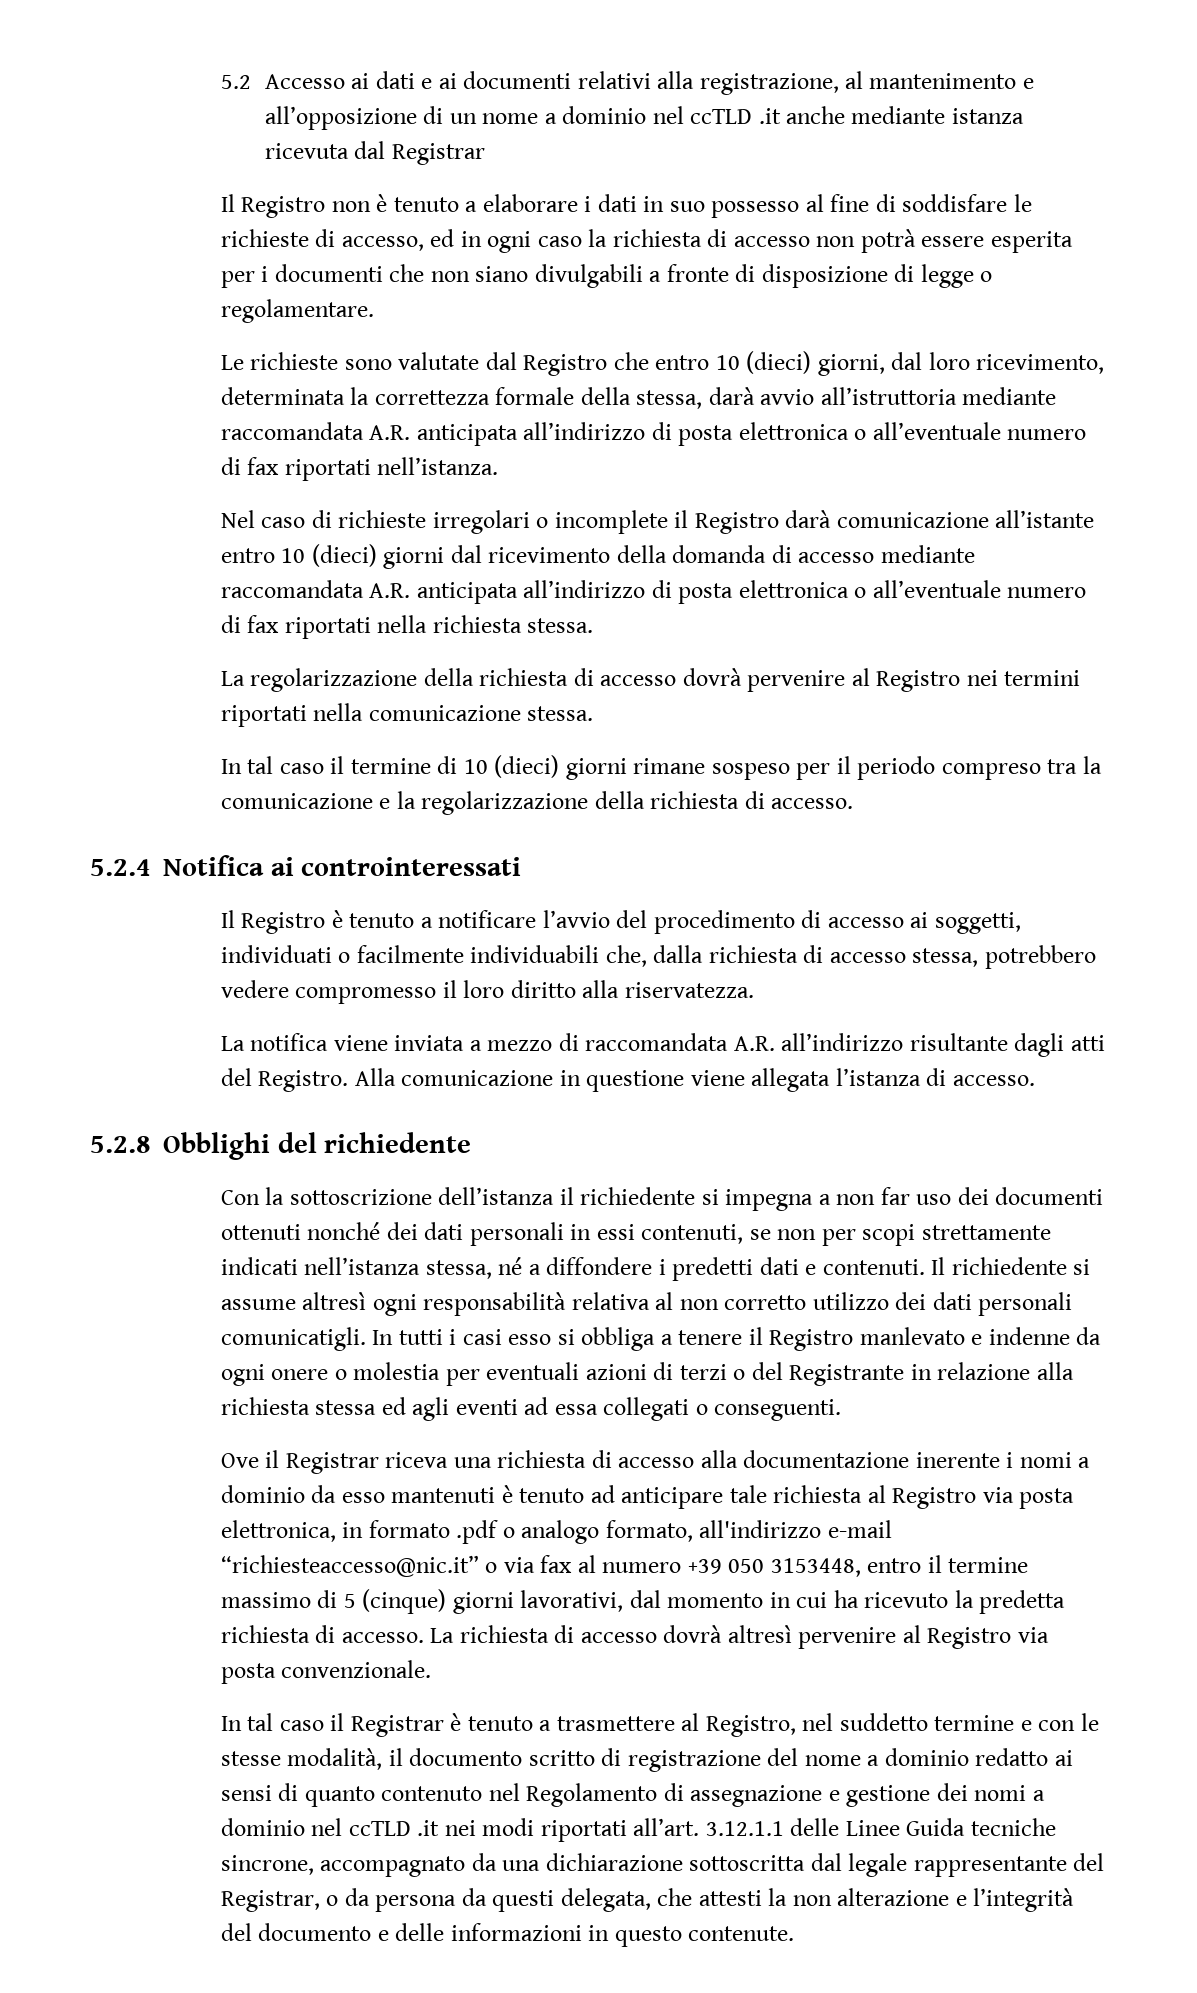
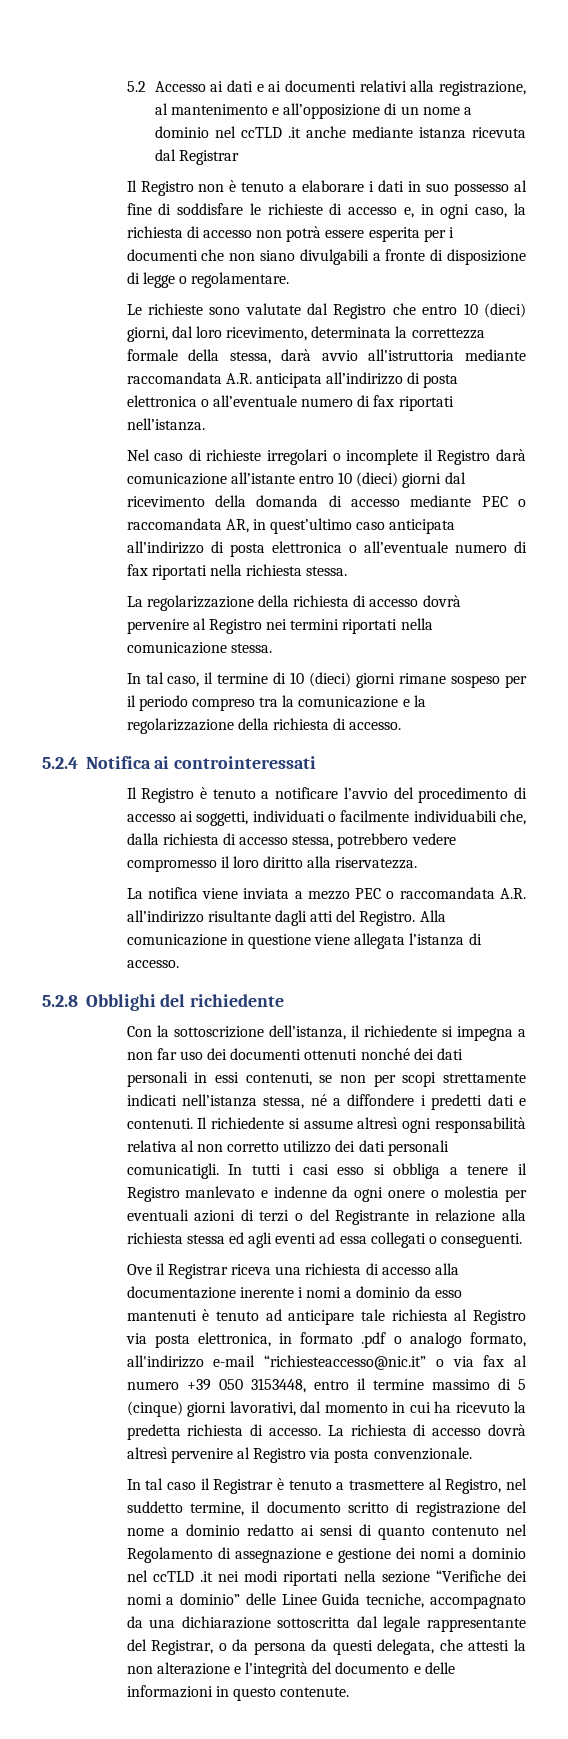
- Il Registro non è tenuto a elaborare i dati in suo possesso al fine di soddisfare le richieste di accesso, ed in ogni caso la richiesta di accesso non potrà essere esperita per i documenti che non siano divulgabili a fronte di disposizione di legge o regolamentare.
+ Il Registro non è tenuto a elaborare i dati in suo possesso al fine di soddisfare le richieste di accesso e, in ogni caso, la richiesta di accesso non potrà essere esperita per i documenti che non siano divulgabili a fronte di disposizione di legge o regolamentare.
- Nel caso di richieste irregolari o incomplete il Registro darà comunicazione all’istante entro 10 (dieci) giorni dal ricevimento della domanda di accesso mediante raccomandata A.R. anticipata all’indirizzo di posta elettronica o all’eventuale numero di fax riportati nella richiesta stessa.
+ Nel caso di richieste irregolari o incomplete il Registro darà comunicazione all’istante entro 10 (dieci) giorni dal ricevimento della domanda di accesso mediante PEC o raccomandata AR, in quest’ultimo caso anticipata all’indirizzo di posta elettronica o all’eventuale numero di fax riportati nella richiesta stessa.
- In tal caso il termine di 10 (dieci) giorni rimane sospeso per il periodo compreso tra la comunicazione e la regolarizzazione della richiesta di accesso.
+ In tal caso, il termine di 10 (dieci) giorni rimane sospeso per il periodo compreso tra la comunicazione e la regolarizzazione della richiesta di accesso.
- La notifica viene inviata a mezzo di raccomandata A.R. all’indirizzo risultante dagli atti del Registro.
+ La notifica viene inviata a mezzo PEC o raccomandata A.R. all’indirizzo risultante dagli atti del Registro.
- Con la sottoscrizione dell’istanza il richiedente si impegna a non far uso dei documenti ottenuti nonché dei dati personali in essi contenuti, se non per scopi strettamente indicati nell’istanza stessa, né a diffondere i predetti dati e contenuti.
+ Con la sottoscrizione dell’istanza, il richiedente si impegna a non far uso dei documenti ottenuti nonché dei dati personali in essi contenuti, se non per scopi strettamente indicati nell’istanza stessa, né a diffondere i predetti dati e contenuti.
- In tal caso il Registrar è tenuto a trasmettere al Registro, nel suddetto termine e con le stesse modalità, il documento scritto di registrazione del nome a dominio redatto ai sensi di quanto contenuto nel Regolamento di assegnazione e gestione dei nomi a dominio nel ccTLD .it nei modi riportati all’art. 3.12.1.1 delle Linee Guida tecniche sincrone, accompagnato da una dichiarazione sottoscritta dal legale rappresentante del Registrar, o da persona da questi delegata, che attesti la non alterazione e l’integrità del documento e delle informazioni in questo contenute.
+ In tal caso il Registrar è tenuto a trasmettere al Registro, nel suddetto termine, il documento scritto di registrazione del nome a dominio redatto ai sensi di quanto contenuto nel Regolamento di assegnazione e gestione dei nomi a dominio nel ccTLD .it nei modi riportati nella sezione “Verifiche dei nomi a dominio” delle Linee Guida tecniche, accompagnato da una dichiarazione sottoscritta dal legale rappresentante del Registrar, o da persona da questi delegata, che attesti la non alterazione e l’integrità del documento e delle informazioni in questo contenute.

